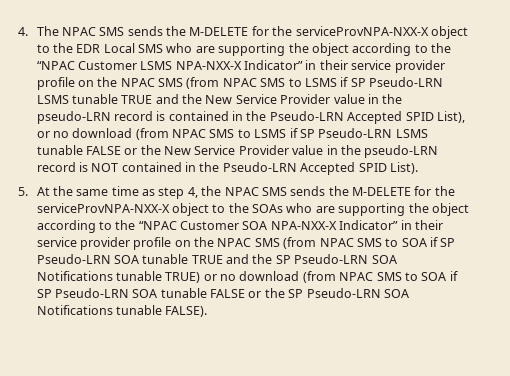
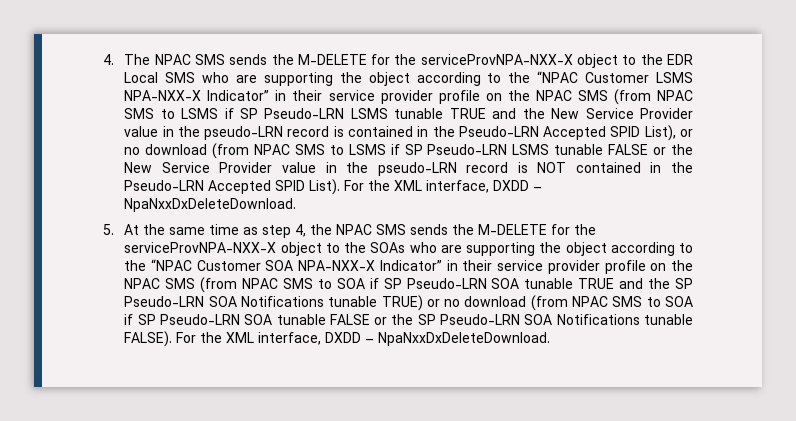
- 4. The NPAC SMS sends the M-DELETE for the serviceProvNPA-NXX-X object to the EDR Local SMS who are supporting the object according to the “NPAC Customer LSMS NPA-NXX-X Indicator” in their service provider profile on the NPAC SMS (from NPAC SMS to LSMS if SP Pseudo-LRN LSMS tunable TRUE and the New Service Provider value in the pseudo-LRN record is contained in the Pseudo-LRN Accepted SPID List), or no download (from NPAC SMS to LSMS if SP Pseudo-LRN LSMS tunable FALSE or the New Service Provider value in the pseudo-LRN record is NOT contained in the Pseudo-LRN Accepted SPID List).
+ 4. The NPAC SMS sends the M-DELETE for the serviceProvNPA-NXX-X object to the EDR Local SMS who are supporting the object according to the “NPAC Customer LSMS NPA-NXX-X Indicator” in their service provider profile on the NPAC SMS (from NPAC SMS to LSMS if SP Pseudo-LRN LSMS tunable TRUE and the New Service Provider value in the pseudo-LRN record is contained in the Pseudo-LRN Accepted SPID List), or no download (from NPAC SMS to LSMS if SP Pseudo-LRN LSMS tunable FALSE or the New Service Provider value in the pseudo-LRN record is NOT contained in the Pseudo-LRN Accepted SPID List). For the XML interface, DXDD – NpaNxxDxDeleteDownload.
- 5. At the same time as step 4, the NPAC SMS sends the M-DELETE for the serviceProvNPA-NXX-X object to the SOAs who are supporting the object according to the “NPAC Customer SOA NPA-NXX-X Indicator” in their service provider profile on the NPAC SMS (from NPAC SMS to SOA if SP Pseudo-LRN SOA tunable TRUE and the SP Pseudo-LRN SOA Notifications tunable TRUE) or no download (from NPAC SMS to SOA if SP Pseudo-LRN SOA tunable FALSE or the SP Pseudo-LRN SOA Notifications tunable FALSE).
+ 5. At the same time as step 4, the NPAC SMS sends the M-DELETE for the serviceProvNPA-NXX-X object to the SOAs who are supporting the object according to the “NPAC Customer SOA NPA-NXX-X Indicator” in their service provider profile on the NPAC SMS (from NPAC SMS to SOA if SP Pseudo-LRN SOA tunable TRUE and the SP Pseudo-LRN SOA Notifications tunable TRUE) or no download (from NPAC SMS to SOA if SP Pseudo-LRN SOA tunable FALSE or the SP Pseudo-LRN SOA Notifications tunable FALSE). For the XML interface, DXDD – NpaNxxDxDeleteDownload.

